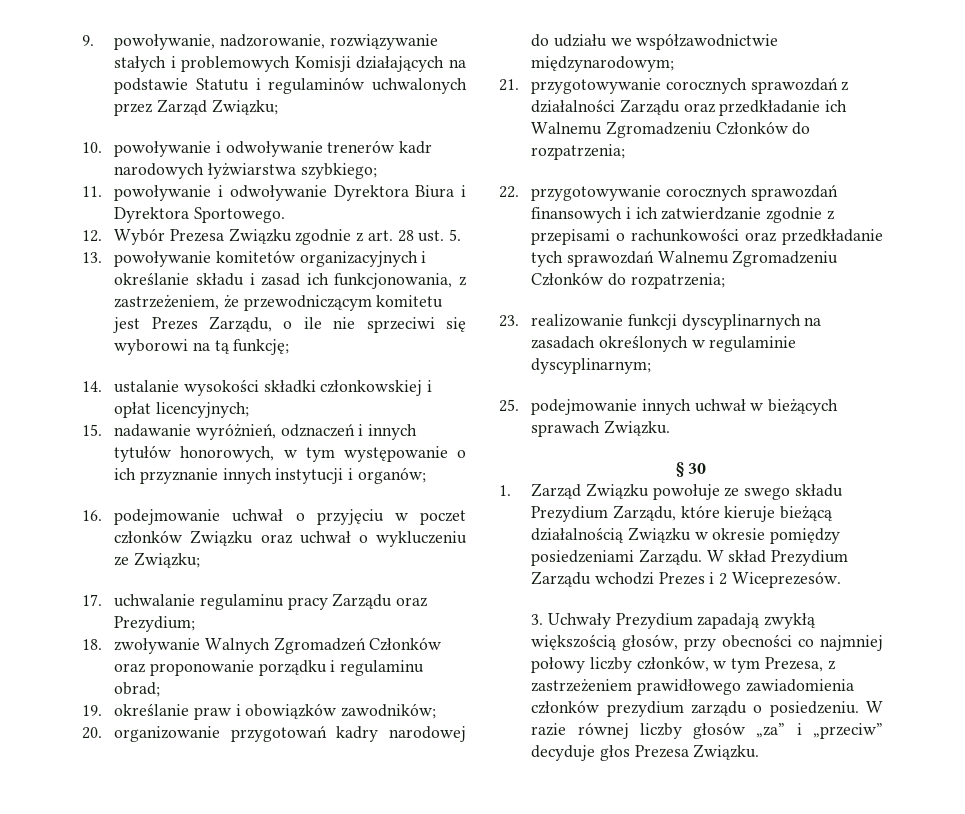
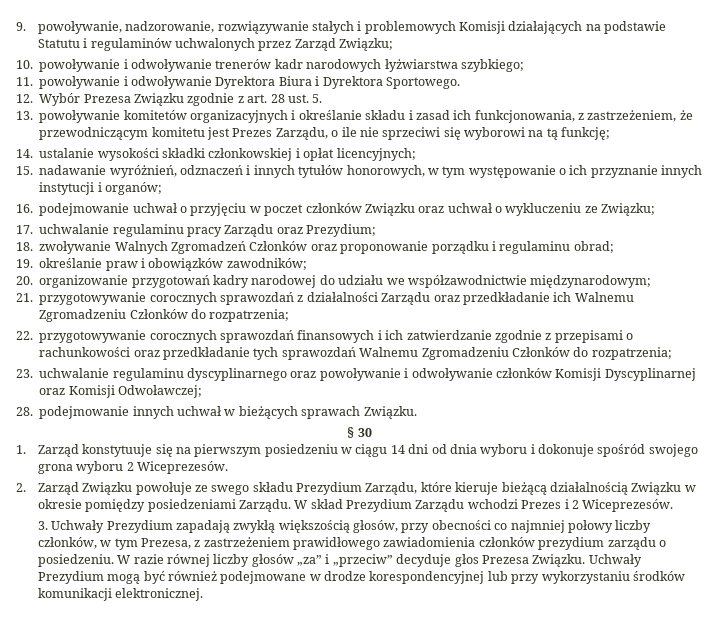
- 23. realizowanie funkcji dyscyplinarnych na zasadach określonych w regulaminie dyscyplinarnym;
- 25. podejmowanie innych uchwał w bieżących sprawach Związku.
+ 23. uchwalanie regulaminu dyscyplinarnego oraz powoływanie i odwoływanie członków Komisji Dyscyplinarnej oraz Komisji Odwoławczej;
+ 28. podejmowanie innych uchwał w bieżących sprawach Związku.
- 1. Zarząd Związku powołuje ze swego składu Prezydium Zarządu, które kieruje bieżącą działalnością Związku w okresie pomiędzy posiedzeniami Zarządu.
+ 1. Zarząd konstytuuje się na pierwszym posiedzeniu w ciągu 14 dni od dnia wyboru i dokonuje spośród swojego grona wyboru 2 Wiceprezesów.
+ 2. Zarząd Związku powołuje ze swego składu Prezydium Zarządu, które kieruje bieżącą działalnością Związku w okresie pomiędzy posiedzeniami Zarządu.
+ Uchwały Prezydium mogą być również podejmowane w drodze korespondencyjnej lub przy wykorzystaniu środków komunikacji elektronicznej.

